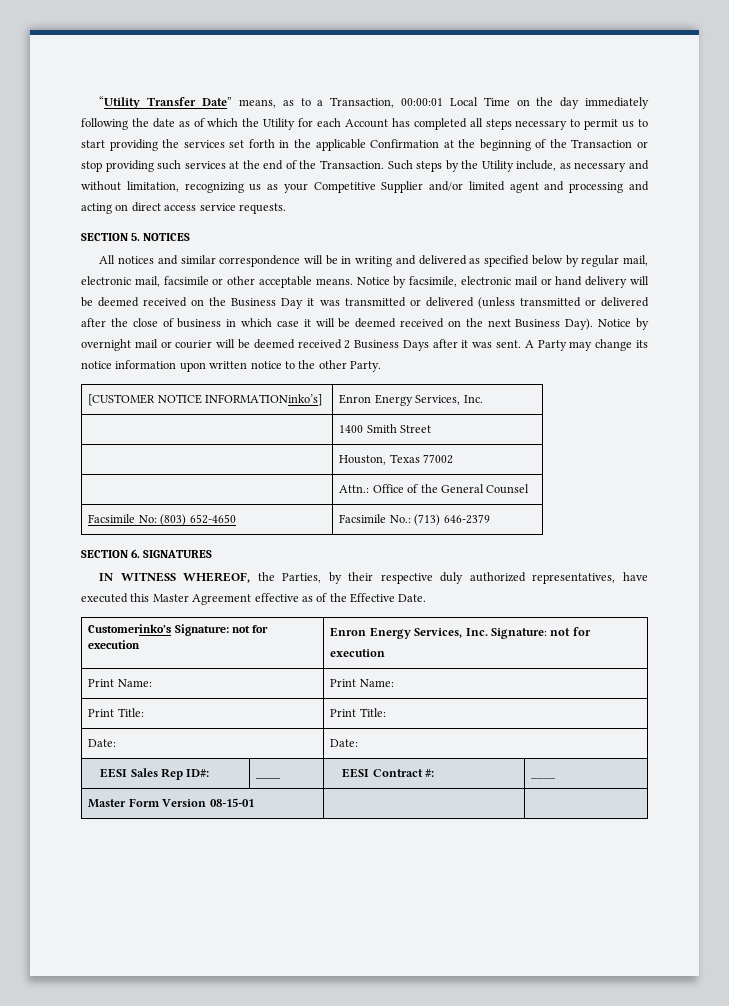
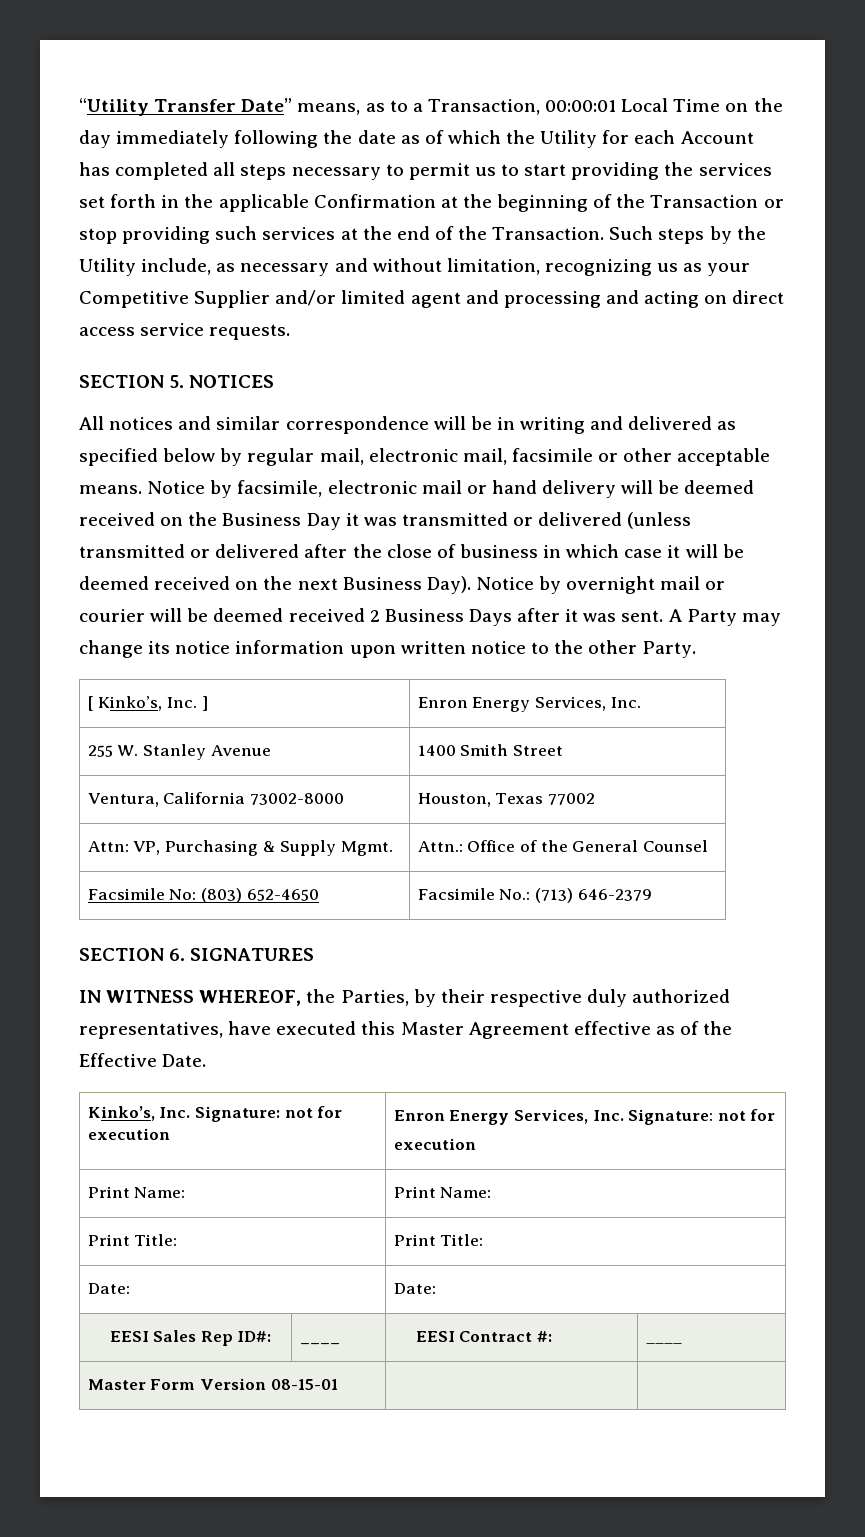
- [CUSTOMER NOTICE INFORMATIONinko’s] | Enron Energy Services, Inc.
+ [ Kinko’s, Inc. ] | Enron Energy Services, Inc.
- | 1400 Smith Street
+ 255 W. Stanley Avenue | 1400 Smith Street
- | Houston, Texas 77002
+ Ventura, California 73002-8000 | Houston, Texas 77002
- | Attn.: Office of the General Counsel
+ Attn: VP, Purchasing & Supply Mgmt. | Attn.: Office of the General Counsel
- Customerinko’s Signature: not for execution | Enron Energy Services, Inc. Signature: not for execution
+ Kinko’s, Inc. Signature: not for execution | Enron Energy Services, Inc. Signature: not for execution

